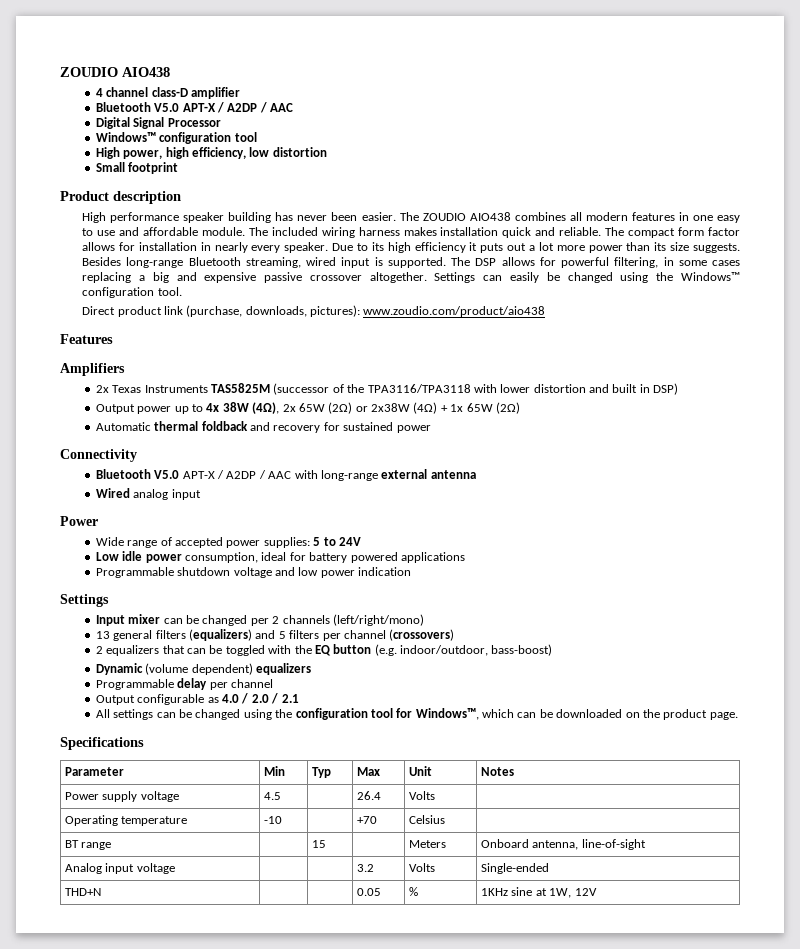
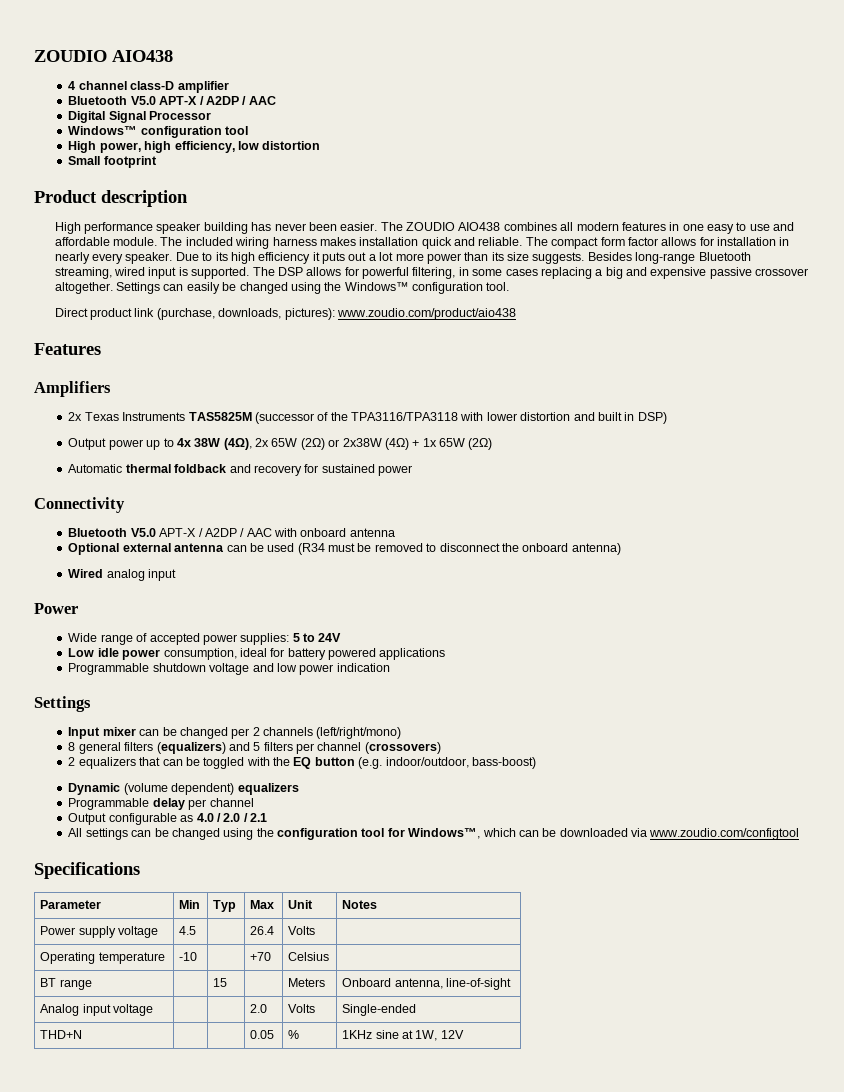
- Bluetooth V5.0 APT-X / A2DP / AAC with long-range external antenna
+ Bluetooth V5.0 APT-X / A2DP / AAC with onboard antenna
+ Optional external antenna can be used (R34 must be removed to disconnect the onboard antenna)
- 13 general filters (equalizers) and 5 filters per channel (crossovers)
+ 8 general filters (equalizers) and 5 filters per channel (crossovers)
- All settings can be changed using the configuration tool for Windows™, which can be downloaded on the product page.
+ All settings can be changed using the configuration tool for Windows™, which can be downloaded via www.zoudio.com/configtool
- Analog input voltage | | | 3.2 | Volts | Single-ended
+ Analog input voltage | | | 2.0 | Volts | Single-ended

